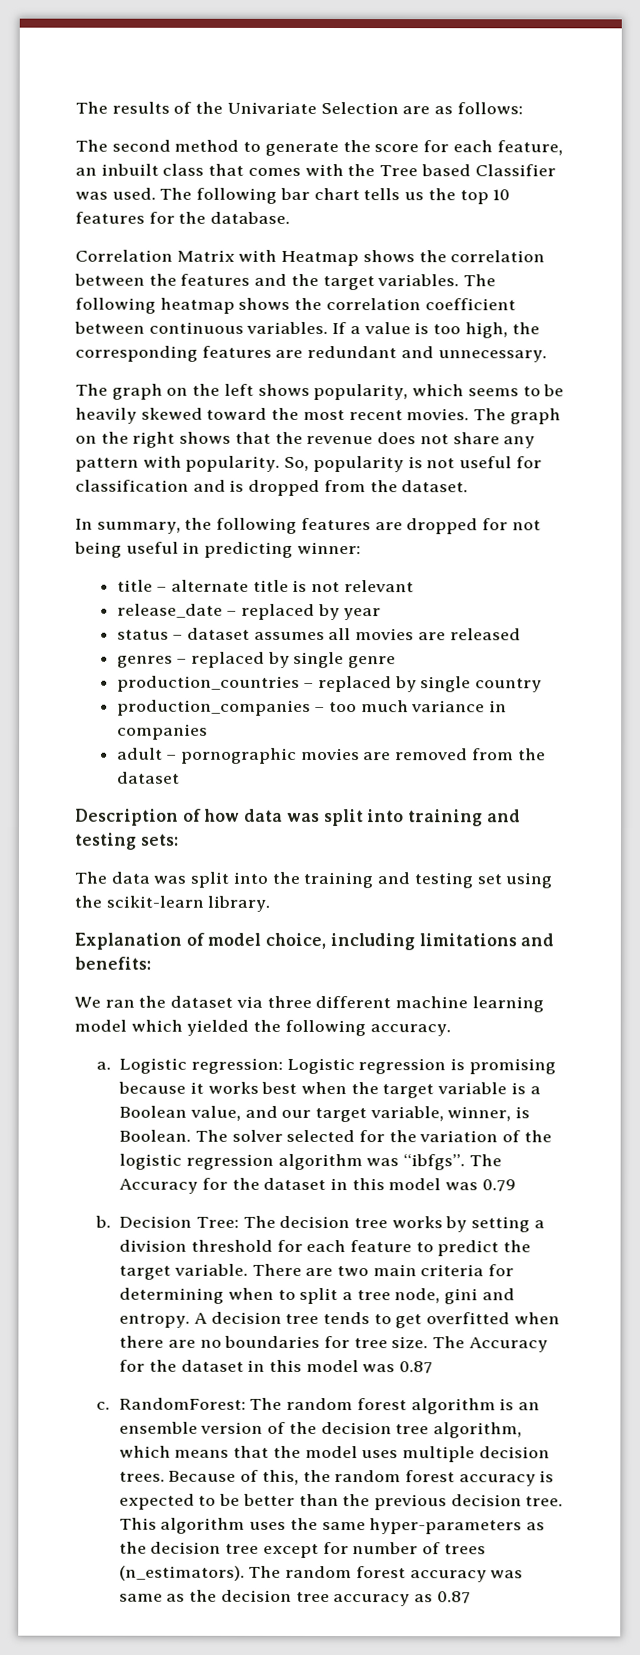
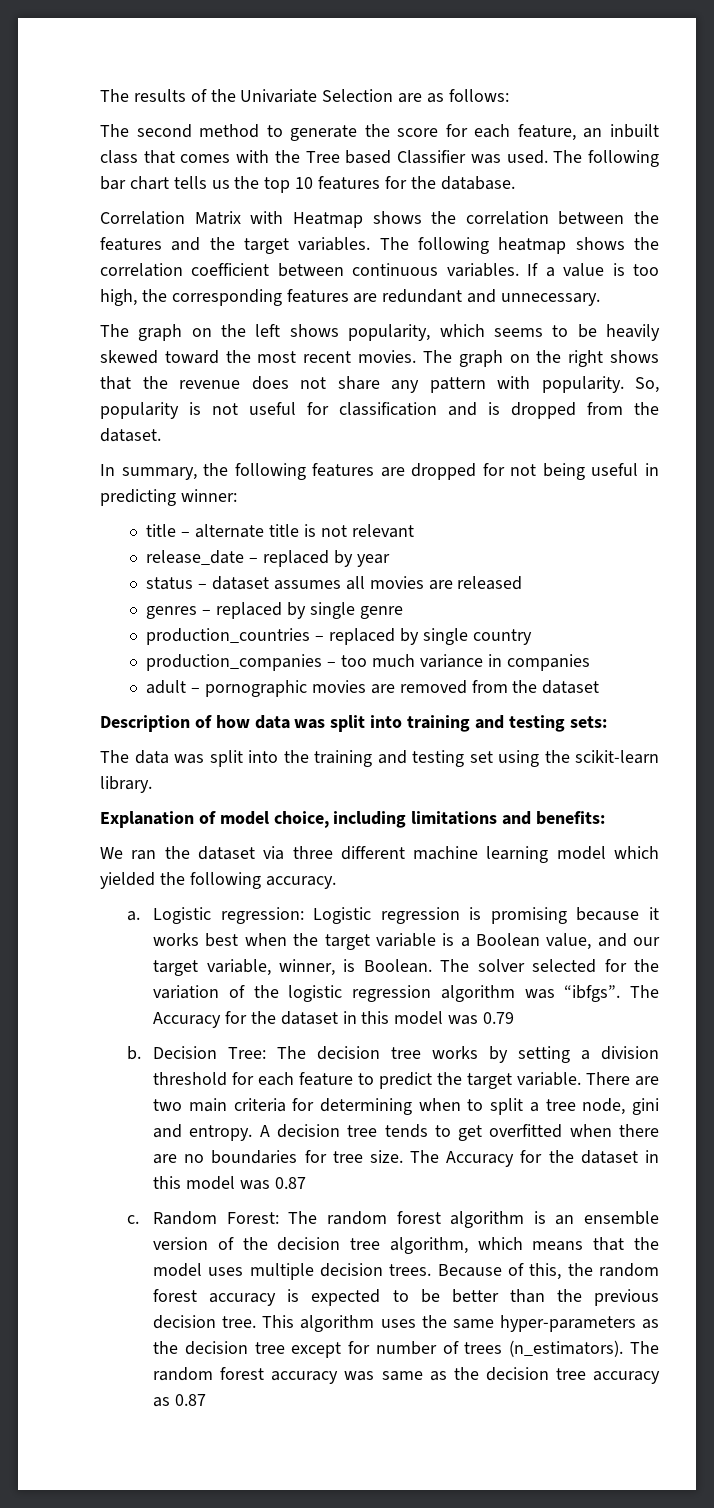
- RandomForest: The random forest algorithm is an ensemble version of the decision tree algorithm, which means that the model uses multiple decision trees.
+ Random Forest: The random forest algorithm is an ensemble version of the decision tree algorithm, which means that the model uses multiple decision trees.

